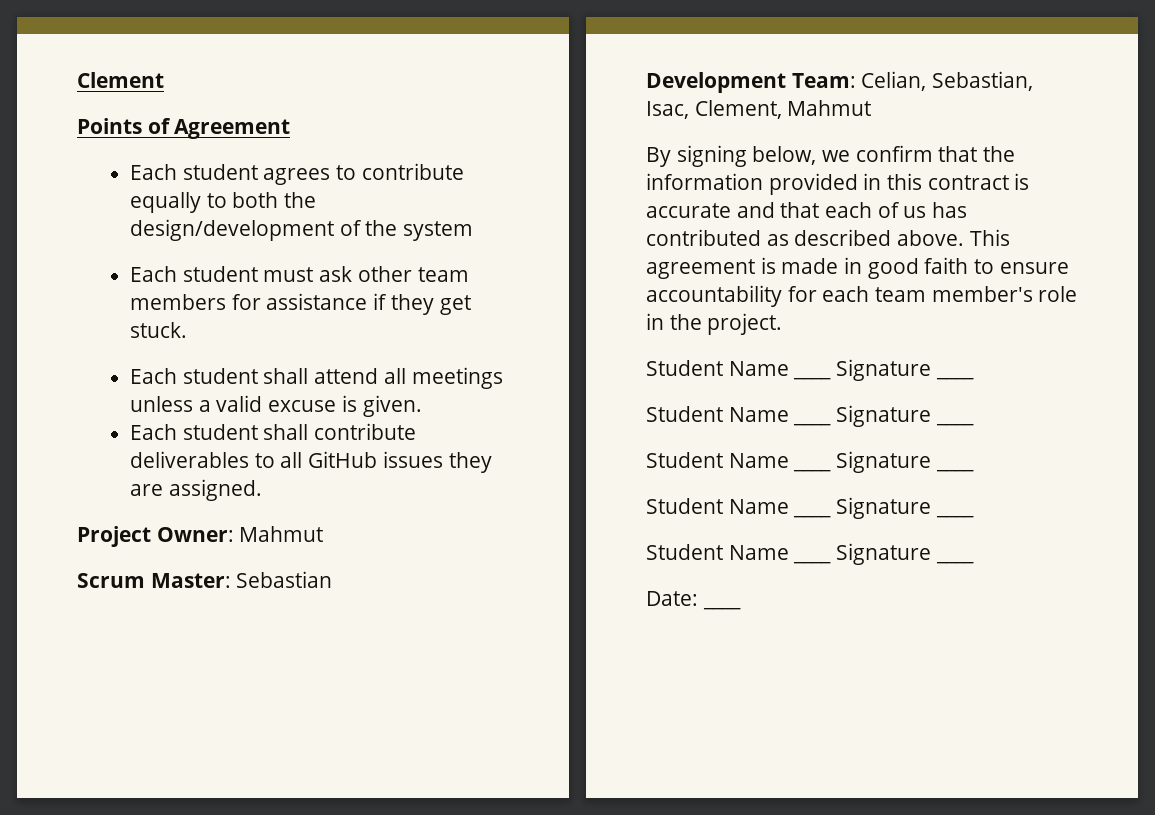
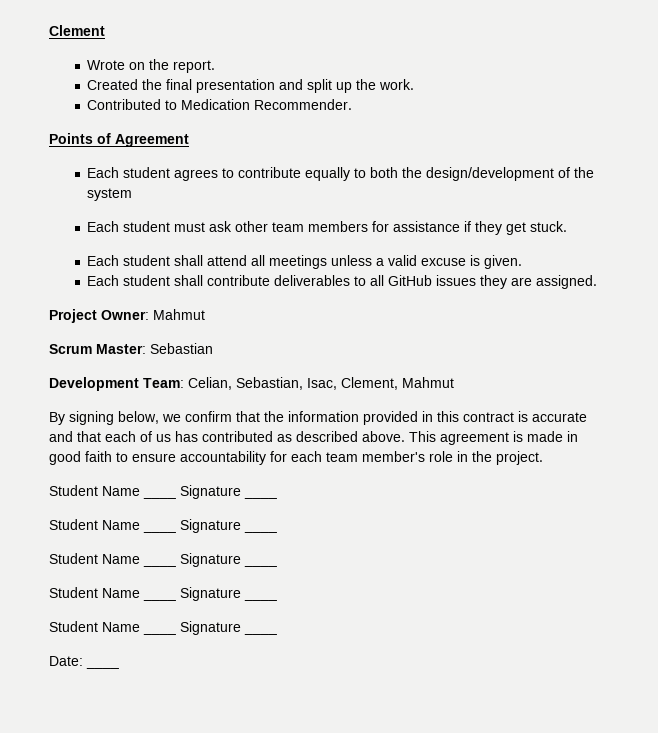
+ Wrote on the report.
+ Created the final presentation and split up the work.
+ Contributed to Medication Recommender.

